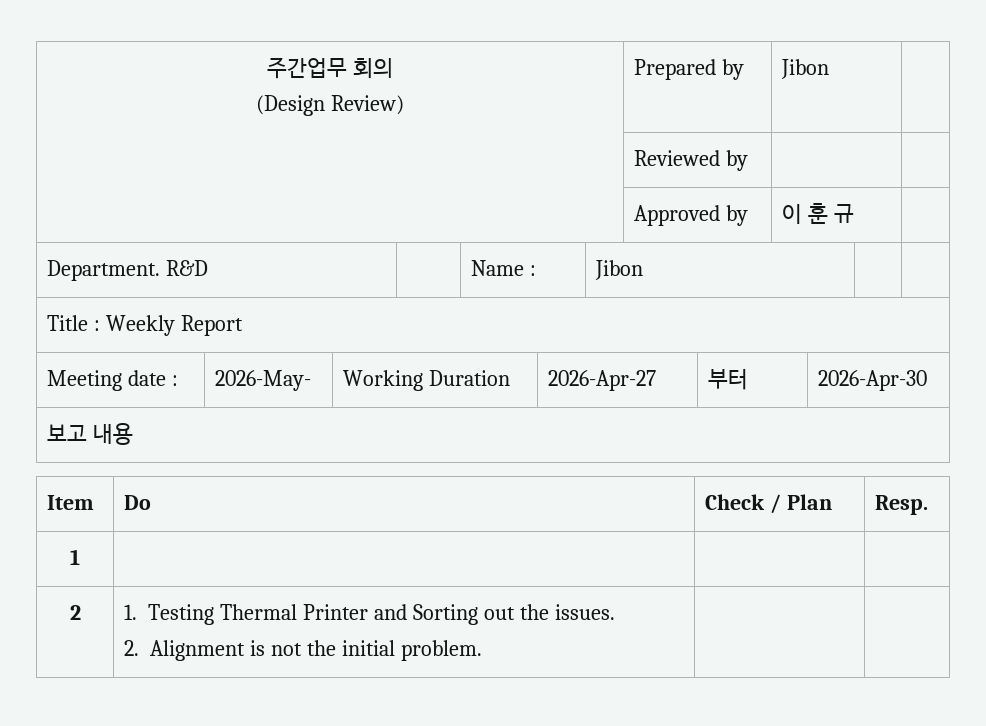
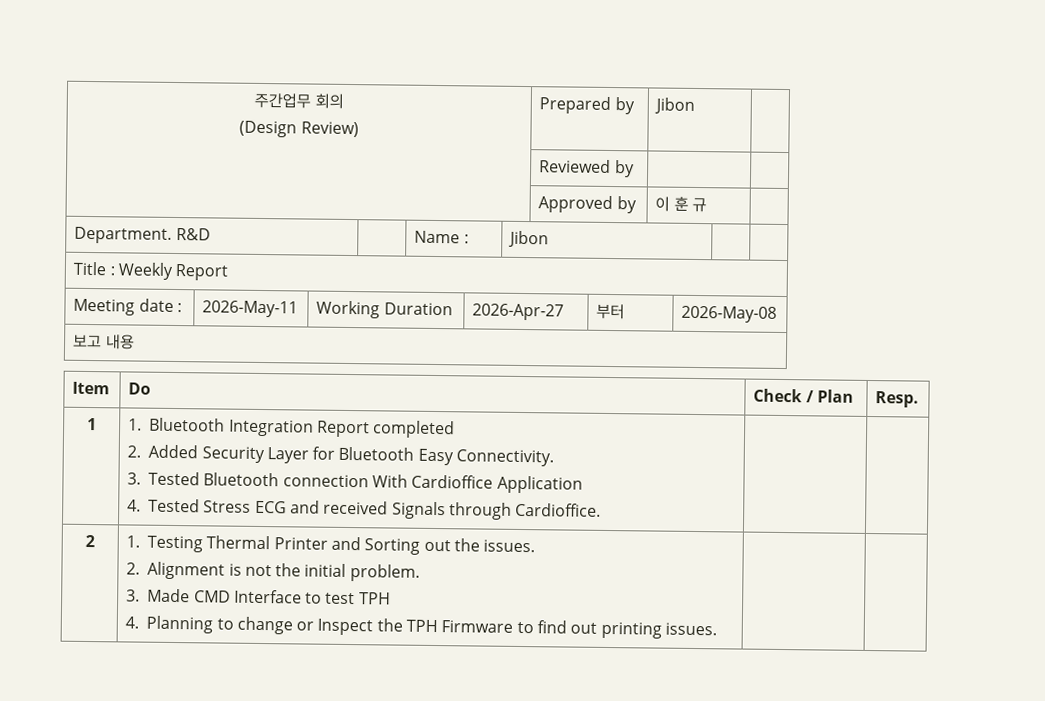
- Meeting date : | 2026-May- | Working Duration | 2026-Apr-27 | 부터 | 2026-Apr-30
+ Meeting date : | 2026-May-11 | Working Duration | 2026-Apr-27 | 부터 | 2026-May-08
- 1 | | |
+ 1 | 1. Bluetooth Integration Report completed
+ 2. Added Security Layer for Bluetooth Easy Connectivity.
+ 3. Tested Bluetooth connection With Cardioffice Application
+ 4. Tested Stress ECG and received Signals through Cardioffice. | |
  2 | 1. Testing Thermal Printer and Sorting out the issues.
- 2. Alignment is not the initial problem. | |
+ 2. Alignment is not the initial problem.
+ 3. Made CMD Interface to test TPH
+ 4. Planning to change or Inspect the TPH Firmware to find out printing issues. | |

